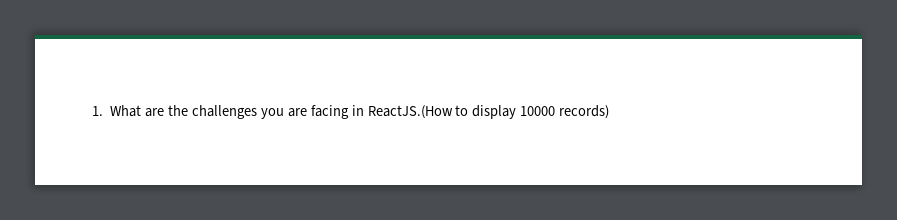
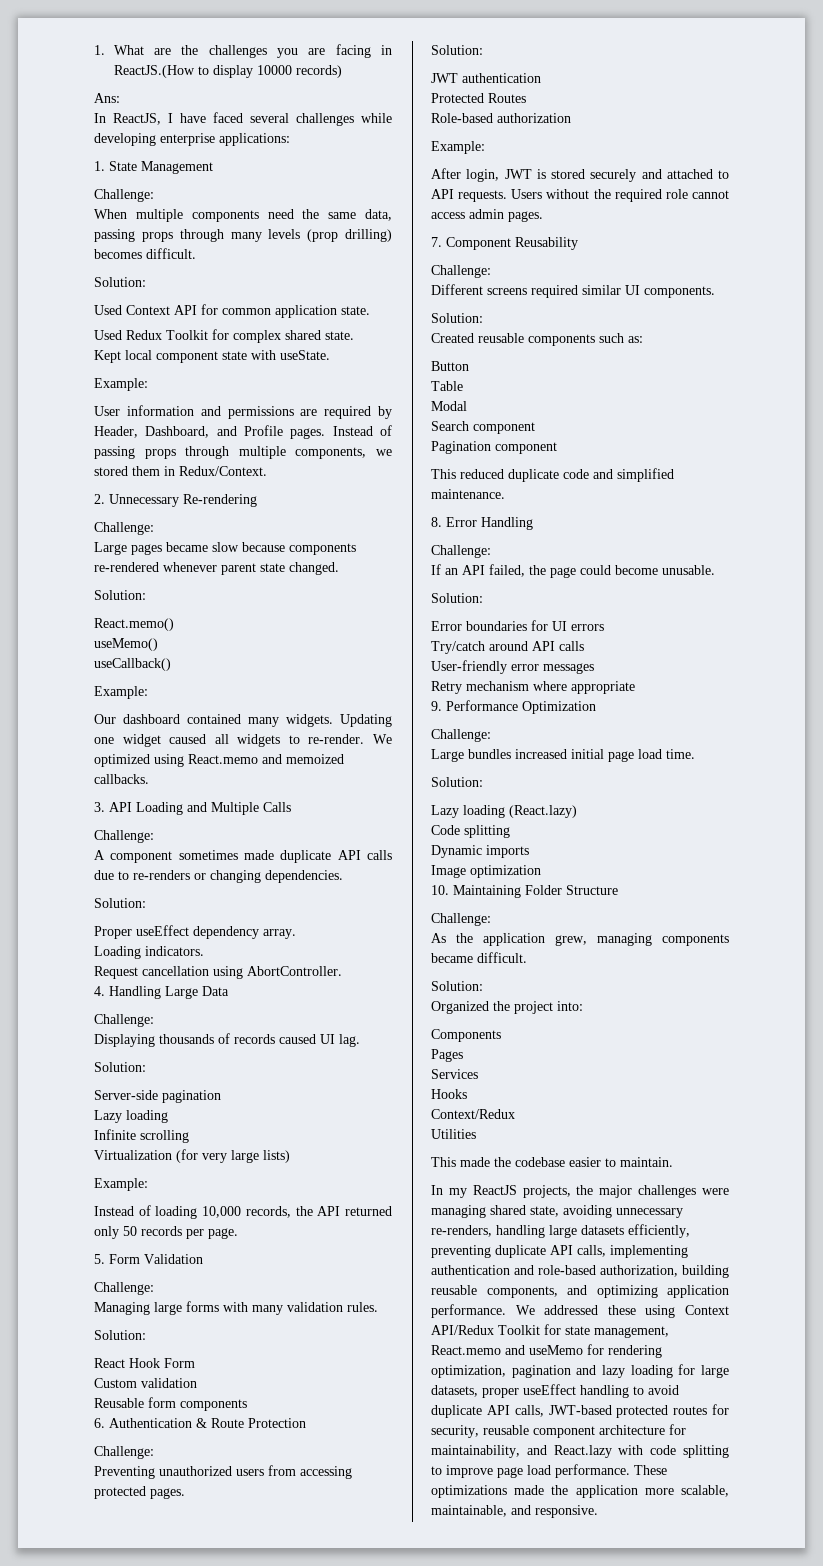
+ Ans:
+ In ReactJS, I have faced several challenges while developing enterprise applications:
+ 1. State Management
+ Challenge:
+ When multiple components need the same data, passing props through many levels (prop drilling) becomes difficult.
+ Solution:
+ Used Context API for common application state.
+ Used Redux Toolkit for complex shared state.
+ Kept local component state with useState.
+ Example:
+ User information and permissions are required by Header, Dashboard, and Profile pages. Instead of passing props through multiple components, we stored them in Redux/Context.
+ 2. Unnecessary Re-rendering
+ Challenge:
+ Large pages became slow because components re-rendered whenever parent state changed.
+ Solution:
+ React.memo()
+ useMemo()
+ useCallback()
+ Example:
+ Our dashboard contained many widgets. Updating one widget caused all widgets to re-render. We optimized using React.memo and memoized callbacks.
+ 3. API Loading and Multiple Calls
+ Challenge:
+ A component sometimes made duplicate API calls due to re-renders or changing dependencies.
+ Solution:
+ Proper useEffect dependency array.
+ Loading indicators.
+ Request cancellation using AbortController.
+ 4. Handling Large Data
+ Challenge:
+ Displaying thousands of records caused UI lag.
+ Solution:
+ Server-side pagination
+ Lazy loading
+ Infinite scrolling
+ Virtualization (for very large lists)
+ Example:
+ Instead of loading 10,000 records, the API returned only 50 records per page.
+ 5. Form Validation
+ Challenge:
+ Managing large forms with many validation rules.
+ Solution:
+ React Hook Form
+ Custom validation
+ Reusable form components
+ 6. Authentication & Route Protection
+ Challenge:
+ Preventing unauthorized users from accessing protected pages.
+ Solution:
+ JWT authentication
+ Protected Routes
+ Role-based authorization
+ Example:
+ After login, JWT is stored securely and attached to API requests. Users without the required role cannot access admin pages.
+ 7. Component Reusability
+ Challenge:
+ Different screens required similar UI components.
+ Solution:
+ Created reusable components such as:
+ Button
+ Table
+ Modal
+ Search component
+ Pagination component
+ This reduced duplicate code and simplified maintenance.
+ 8. Error Handling
+ Challenge:
+ If an API failed, the page could become unusable.
+ Solution:
+ Error boundaries for UI errors
+ Try/catch around API calls
+ User-friendly error messages
+ Retry mechanism where appropriate
+ 9. Performance Optimization
+ Challenge:
+ Large bundles increased initial page load time.
+ Solution:
+ Lazy loading (React.lazy)
+ Code splitting
+ Dynamic imports
+ Image optimization
+ 10. Maintaining Folder Structure
+ Challenge:
+ As the application grew, managing components became difficult.
+ Solution:
+ Organized the project into:
+ Components
+ Pages
+ Services
+ Hooks
+ Context/Redux
+ Utilities
+ This made the codebase easier to maintain.
+ In my ReactJS projects, the major challenges were managing shared state, avoiding unnecessary re-renders, handling large datasets efficiently, preventing duplicate API calls, implementing authentication and role-based authorization, building reusable components, and optimizing application performance. We addressed these using Context API/Redux Toolkit for state management, React.memo and useMemo for rendering optimization, pagination and lazy loading for large datasets, proper useEffect handling to avoid duplicate API calls, JWT-based protected routes for security, reusable component architecture for maintainability, and React.lazy with code splitting to improve page load performance. These optimizations made the application more scalable, maintainable, and responsive.

